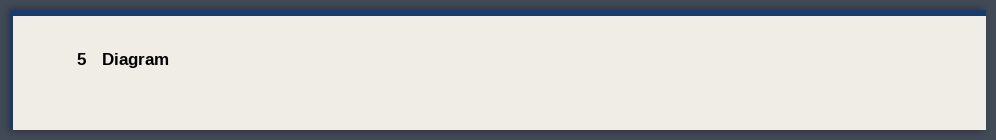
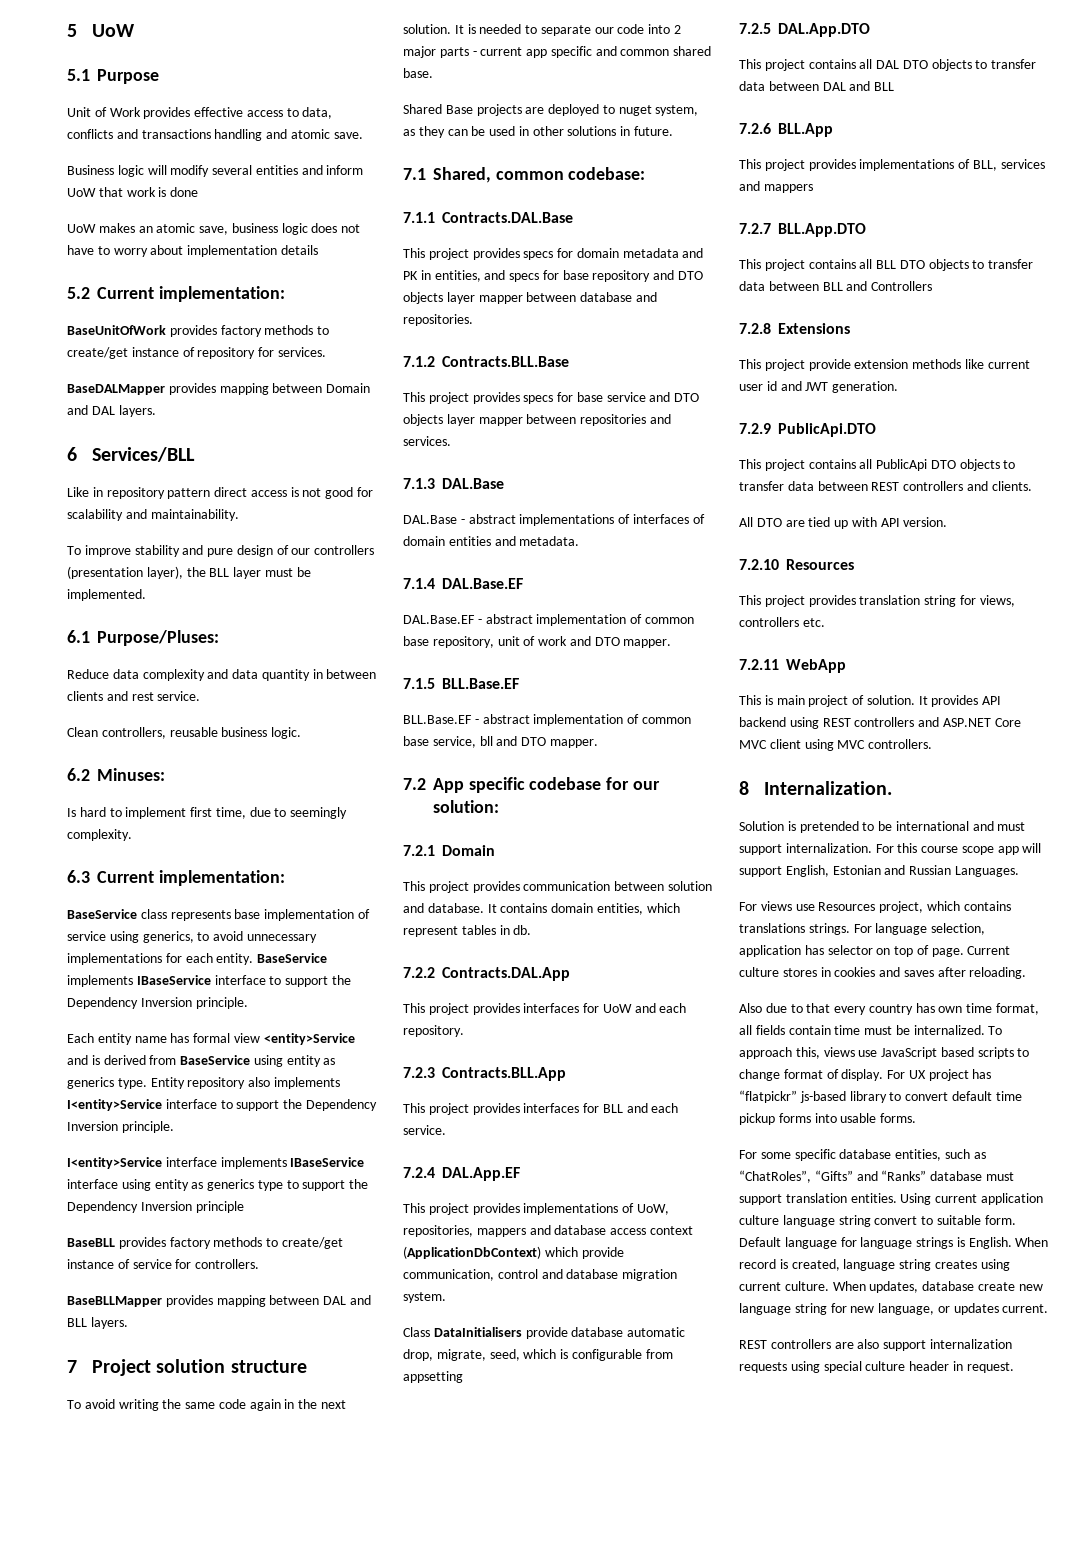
- 5 Diagram
+ 5 UoW
+ 5.1 Purpose
+ Unit of Work provides effective access to data, conflicts and transactions handling and atomic save.
+ Business logic will modify several entities and inform UoW that work is done
+ UoW makes an atomic save, business logic does not have to worry about implementation details
+ 5.2 Current implementation:
+ BaseUnitOfWork provides factory methods to create/get instance of repository for services.
+ BaseDALMapper provides mapping between Domain and DAL layers.
+ 6 Services/BLL
+ Like in repository pattern direct access is not good for scalability and maintainability.
+ To improve stability and pure design of our controllers (presentation layer), the BLL layer must be implemented.
+ 6.1 Purpose/Pluses:
+ Reduce data complexity and data quantity in between clients and rest service.
+ Clean controllers, reusable business logic.
+ 6.2 Minuses:
+ Is hard to implement first time, due to seemingly complexity.
+ 6.3 Current implementation:
+ BaseService class represents base implementation of service using generics, to avoid unnecessary implementations for each entity. BaseService implements IBaseService interface to support the Dependency Inversion principle.
+ Each entity name has formal view <entity>Service and is derived from BaseService using entity as generics type. Entity repository also implements I<entity>Service interface to support the Dependency Inversion principle.
+ I<entity>Service interface implements IBaseService interface using entity as generics type to support the Dependency Inversion principle
+ BaseBLL provides factory methods to create/get instance of service for controllers.
+ BaseBLLMapper provides mapping between DAL and BLL layers.
+ 7 Project solution structure
+ To avoid writing the same code again in the next solution. It is needed to separate our code into 2 major parts - current app specific and common shared base.
+ Shared Base projects are deployed to nuget system, as they can be used in other solutions in future.
+ 7.1 Shared, common codebase:
+ 7.1.1 Contracts.DAL.Base
+ This project provides specs for domain metadata and PK in entities, and specs for base repository and DTO objects layer mapper between database and repositories.
+ 7.1.2 Contracts.BLL.Base
+ This project provides specs for base service and DTO objects layer mapper between repositories and services.
+ 7.1.3 DAL.Base
+ DAL.Base - abstract implementations of interfaces of domain entities and metadata.
+ 7.1.4 DAL.Base.EF
+ DAL.Base.EF - abstract implementation of common base repository, unit of work and DTO mapper.
+ 7.1.5 BLL.Base.EF
+ BLL.Base.EF - abstract implementation of common base service, bll and DTO mapper.
+ 7.2 App specific codebase for our solution:
+ 7.2.1 Domain
+ This project provides communication between solution and database. It contains domain entities, which represent tables in db.
+ 7.2.2 Contracts.DAL.App
+ This project provides interfaces for UoW and each repository.
+ 7.2.3 Contracts.BLL.App
+ This project provides interfaces for BLL and each service.
+ 7.2.4 DAL.App.EF
+ This project provides implementations of UoW, repositories, mappers and database access context (ApplicationDbContext) which provide communication, control and database migration system.
+ Class DataInitialisers provide database automatic drop, migrate, seed, which is configurable from appsetting
+ 7.2.5 DAL.App.DTO
+ This project contains all DAL DTO objects to transfer data between DAL and BLL
+ 7.2.6 BLL.App
+ This project provides implementations of BLL, services and mappers
+ 7.2.7 BLL.App.DTO
+ This project contains all BLL DTO objects to transfer data between BLL and Controllers
+ 7.2.8 Extensions
+ This project provide extension methods like current user id and JWT generation.
+ 7.2.9 PublicApi.DTO
+ This project contains all PublicApi DTO objects to transfer data between REST controllers and clients.
+ All DTO are tied up with API version.
+ 7.2.10 Resources
+ This project provides translation string for views, controllers etc.
+ 7.2.11 WebApp
+ This is main project of solution. It provides API backend using REST controllers and ASP.NET Core MVC client using MVC controllers.
+ 8 Internalization.
+ Solution is pretended to be international and must support internalization. For this course scope app will support English, Estonian and Russian Languages.
+ For views use Resources project, which contains translations strings. For language selection, application has selector on top of page. Current culture stores in cookies and saves after reloading.
+ Also due to that every country has own time format, all fields contain time must be internalized. To approach this, views use JavaScript based scripts to change format of display. For UX project has “flatpickr” js-based library to convert default time pickup forms into usable forms.
+ For some specific database entities, such as “ChatRoles”, “Gifts” and “Ranks” database must support translation entities. Using current application culture language string convert to suitable form. Default language for language strings is English. When record is created, language string creates using current culture. When updates, database create new language string for new language, or updates current.
+ REST controllers are also support internalization requests using special culture header in request.

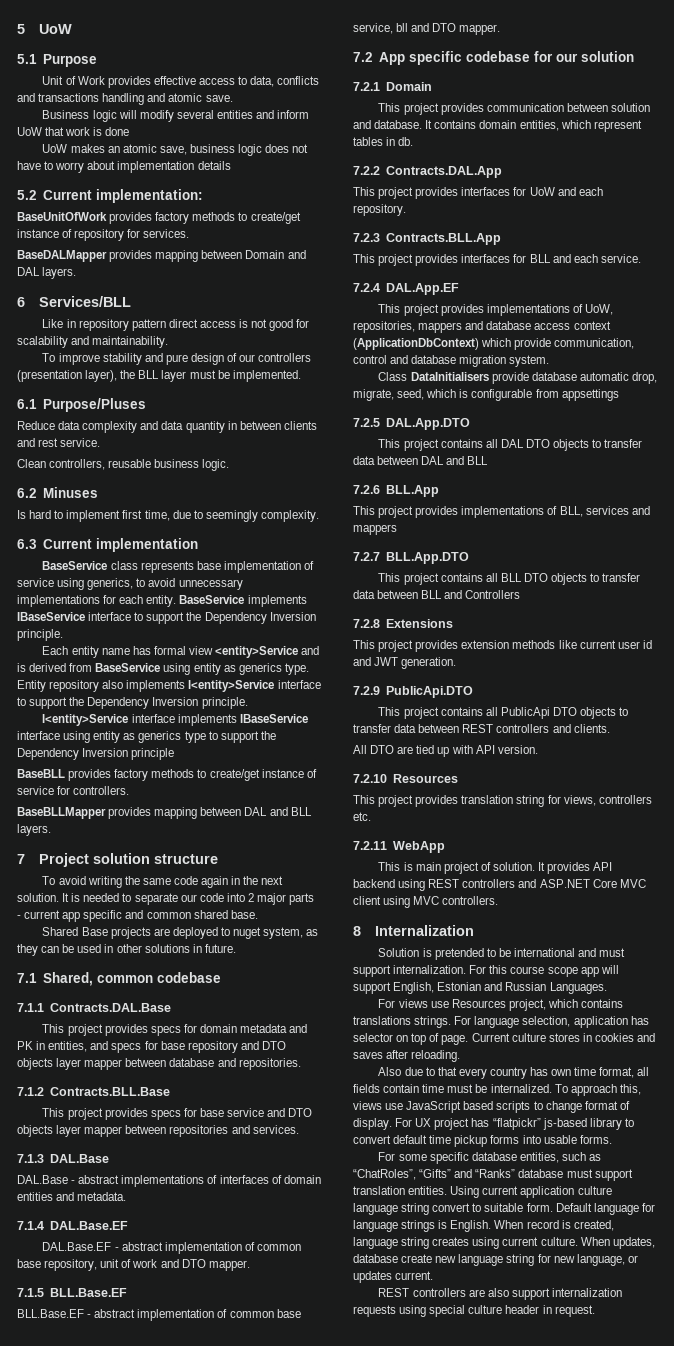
- 6.1 Purpose/Pluses:
+ 6.1 Purpose/Pluses
- 6.2 Minuses:
+ 6.2 Minuses
- 6.3 Current implementation:
+ 6.3 Current implementation
- 7.1 Shared, common codebase:
+ 7.1 Shared, common codebase
- 7.2 App specific codebase for our solution:
+ 7.2 App specific codebase for our solution
- Class DataInitialisers provide database automatic drop, migrate, seed, which is configurable from appsetting
+ Class DataInitialisers provide database automatic drop, migrate, seed, which is configurable from appsettings
- This project provide extension methods like current user id and JWT generation.
+ This project provides extension methods like current user id and JWT generation.
- 8 Internalization.
+ 8 Internalization

